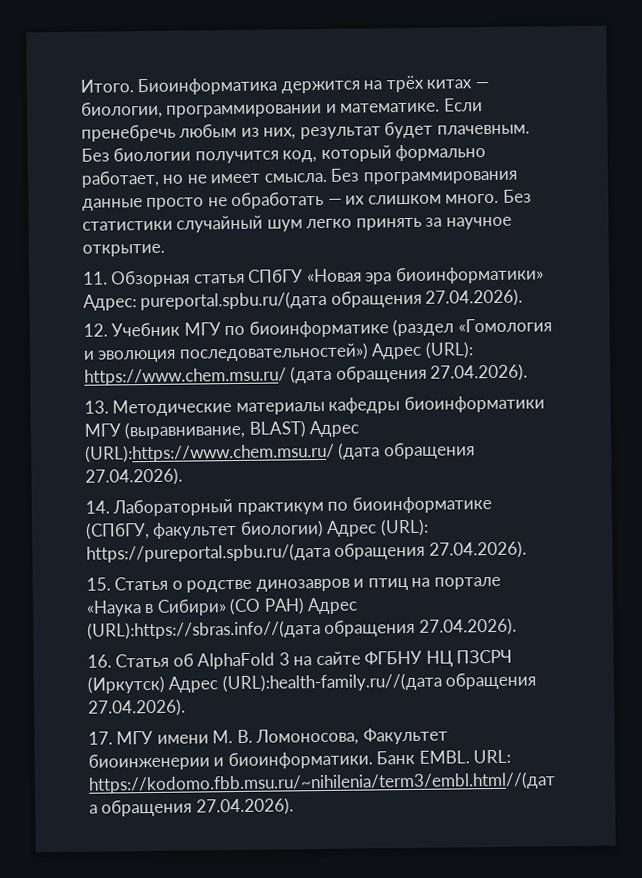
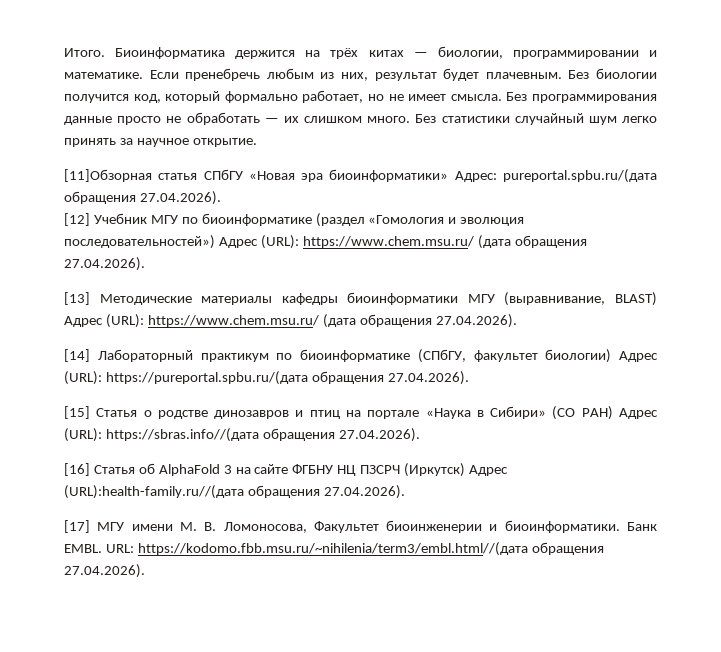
- 11. Обзорная статья СПбГУ «Новая эра биоинформатики» Адрес: pureportal.spbu.ru/(дата обращения 27.04.2026).
+ [11]Обзорная статья СПбГУ «Новая эра биоинформатики» Адрес: pureportal.spbu.ru/(дата обращения 27.04.2026).
- 12. Учебник МГУ по биоинформатике (раздел «Гомология и эволюция последовательностей») Адрес (URL): https://www.chem.msu.ru/ (дата обращения 27.04.2026).
+ [12] Учебник МГУ по биоинформатике (раздел «Гомология и эволюция последовательностей») Адрес (URL): https://www.chem.msu.ru/ (дата обращения 27.04.2026).
- 13. Методические материалы кафедры биоинформатики МГУ (выравнивание, BLAST) Адрес (URL):https://www.chem.msu.ru/ (дата обращения 27.04.2026).
- 14. Лабораторный практикум по биоинформатике (СПбГУ, факультет биологии) Адрес (URL): https://pureportal.spbu.ru/(дата обращения 27.04.2026).
+ [13] Методические материалы кафедры биоинформатики МГУ (выравнивание, BLAST) Адрес (URL): https://www.chem.msu.ru/ (дата обращения 27.04.2026).
+ [14] Лабораторный практикум по биоинформатике (СПбГУ, факультет биологии) Адрес (URL): https://pureportal.spbu.ru/(дата обращения 27.04.2026).
- 15. Статья о родстве динозавров и птиц на портале «Наука в Сибири» (СО РАН) Адрес (URL):https://sbras.info//(дата обращения 27.04.2026).
- 16. Статья об AlphaFold 3 на сайте ФГБНУ НЦ ПЗСРЧ (Иркутск) Адрес (URL):health-family.ru//(дата обращения 27.04.2026).
+ [15] Статья о родстве динозавров и птиц на портале «Наука в Сибири» (СО РАН) Адрес (URL): https://sbras.info//(дата обращения 27.04.2026).
+ [16] Статья об AlphaFold 3 на сайте ФГБНУ НЦ ПЗСРЧ (Иркутск) Адрес (URL):health-family.ru//(дата обращения 27.04.2026).
- 17. МГУ имени М. В. Ломоносова, Факультет биоинженерии и биоинформатики.
+ [17] МГУ имени М. В. Ломоносова, Факультет биоинженерии и биоинформатики.

